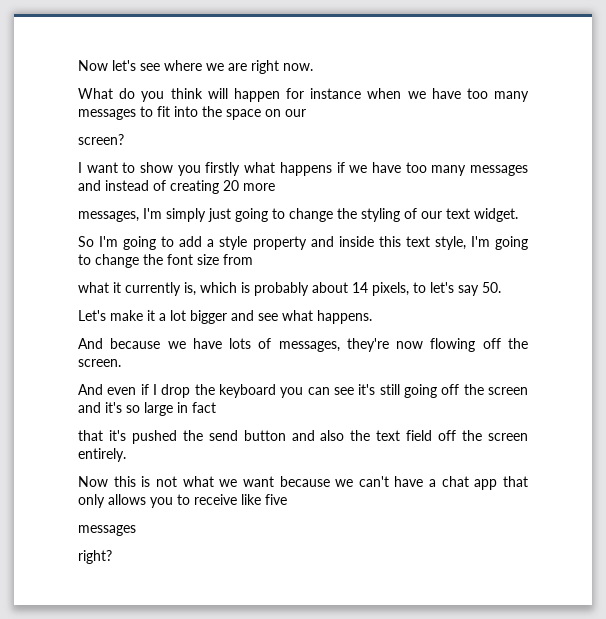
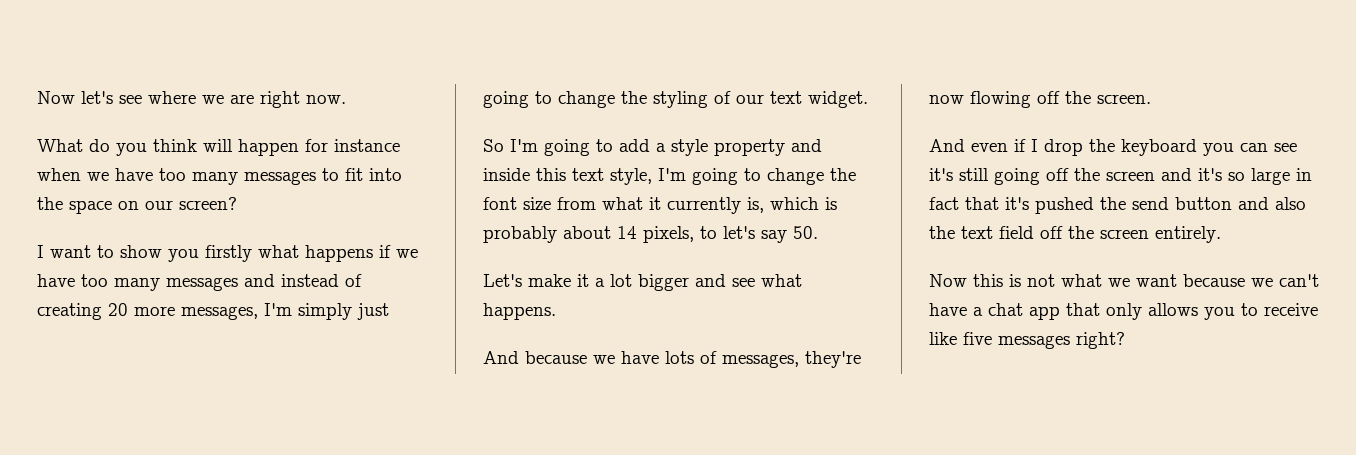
- What do you think will happen for instance when we have too many messages to fit into the space on our
- screen?
+ What do you think will happen for instance when we have too many messages to fit into the space on our screen?
- I want to show you firstly what happens if we have too many messages and instead of creating 20 more
- messages, I'm simply just going to change the styling of our text widget.
+ I want to show you firstly what happens if we have too many messages and instead of creating 20 more messages, I'm simply just going to change the styling of our text widget.
- So I'm going to add a style property and inside this text style, I'm going to change the font size from
- what it currently is, which is probably about 14 pixels, to let's say 50.
+ So I'm going to add a style property and inside this text style, I'm going to change the font size from what it currently is, which is probably about 14 pixels, to let's say 50.
- And even if I drop the keyboard you can see it's still going off the screen and it's so large in fact
- that it's pushed the send button and also the text field off the screen entirely.
+ And even if I drop the keyboard you can see it's still going off the screen and it's so large in fact that it's pushed the send button and also the text field off the screen entirely.
- Now this is not what we want because we can't have a chat app that only allows you to receive like five
- messages
- right?
+ Now this is not what we want because we can't have a chat app that only allows you to receive like five messages right?

